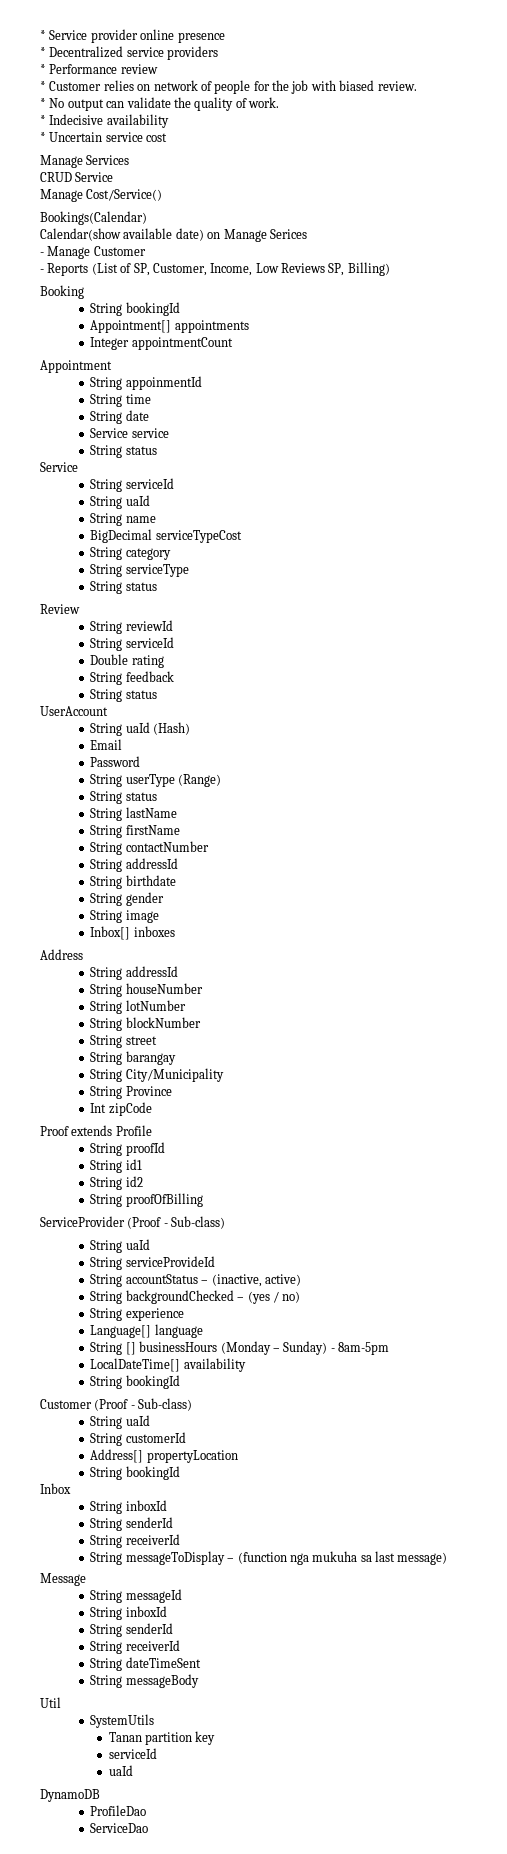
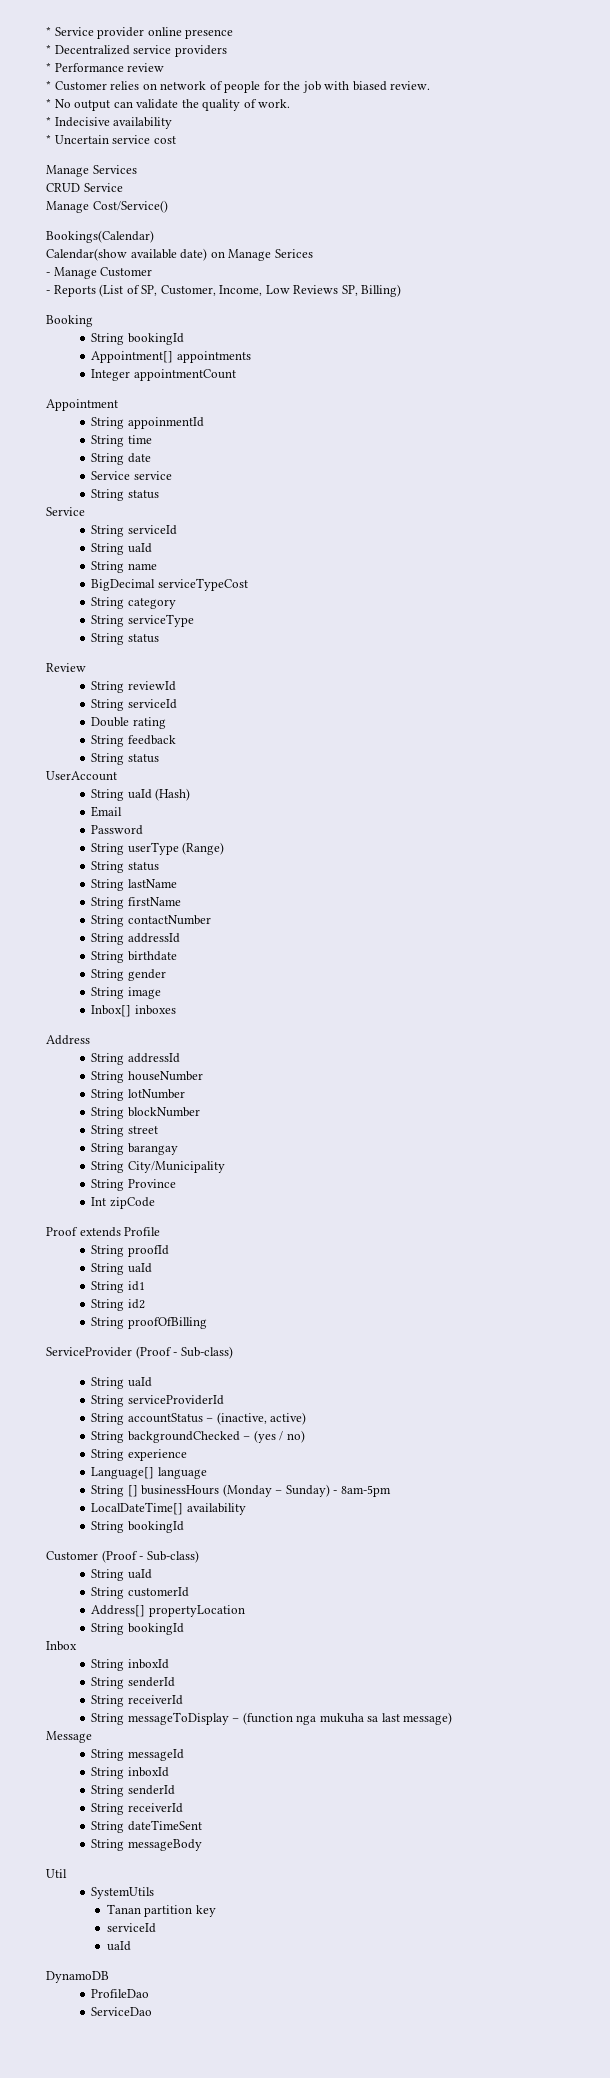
  String proofId
+ String uaId
- String serviceProvideId
+ String serviceProviderId

